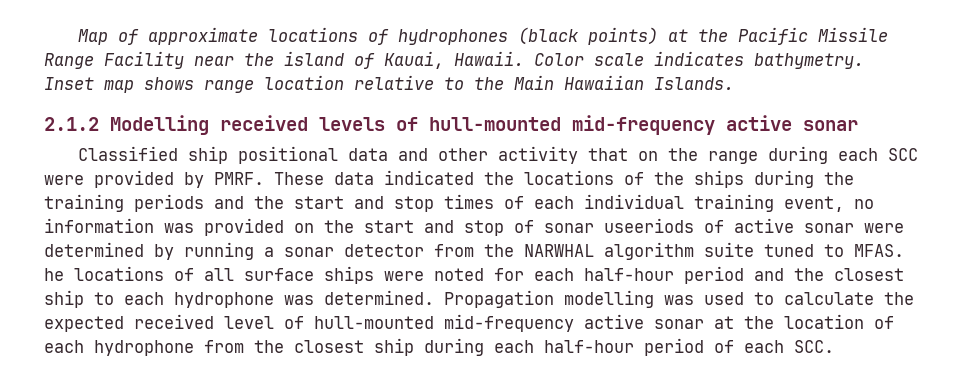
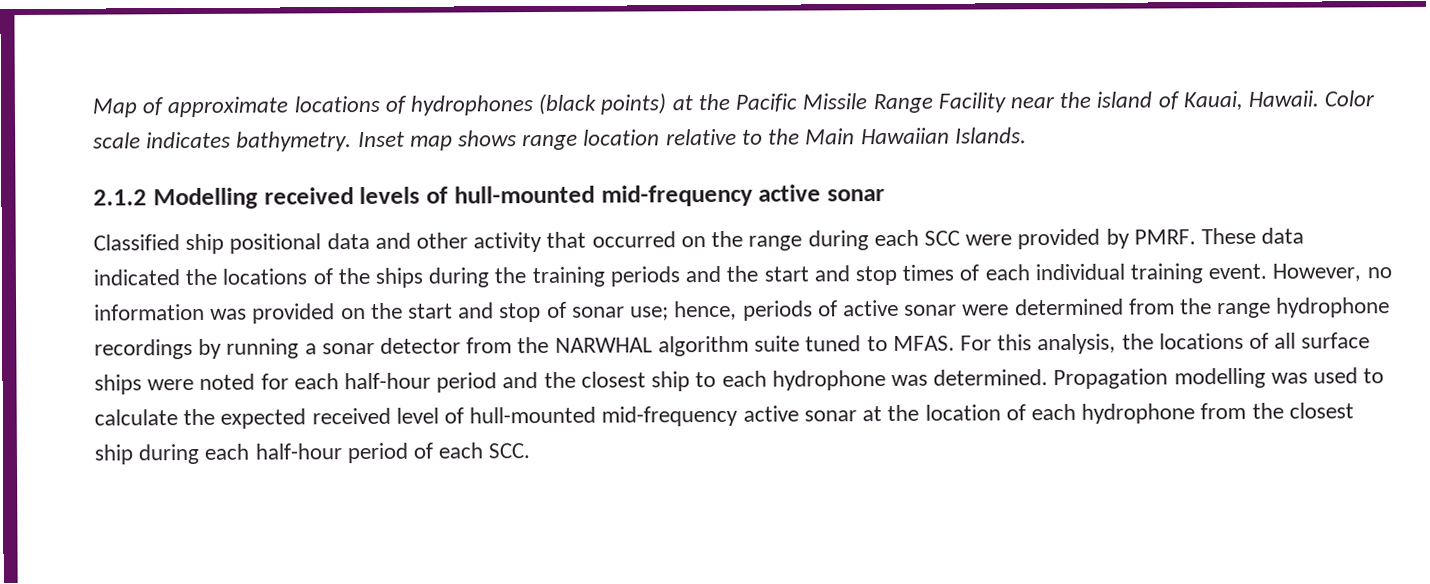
- Classified ship positional data and other activity that on the range during each SCC were provided by PMRF.
+ Classified ship positional data and other activity that occurred on the range during each SCC were provided by PMRF.
- These data indicated the locations of the ships during the training periods and the start and stop times of each individual training event, no information was provided on the start and stop of sonar useeriods of active sonar were determined by running a sonar detector from the NARWHAL algorithm suite tuned to MFAS. he locations of all surface ships were noted for each half-hour period and the closest ship to each hydrophone was determined.
+ These data indicated the locations of the ships during the training periods and the start and stop times of each individual training event. However, no information was provided on the start and stop of sonar use; hence, periods of active sonar were determined from the range hydrophone recordings by running a sonar detector from the NARWHAL algorithm suite tuned to MFAS. For this analysis, the locations of all surface ships were noted for each half-hour period and the closest ship to each hydrophone was determined.

